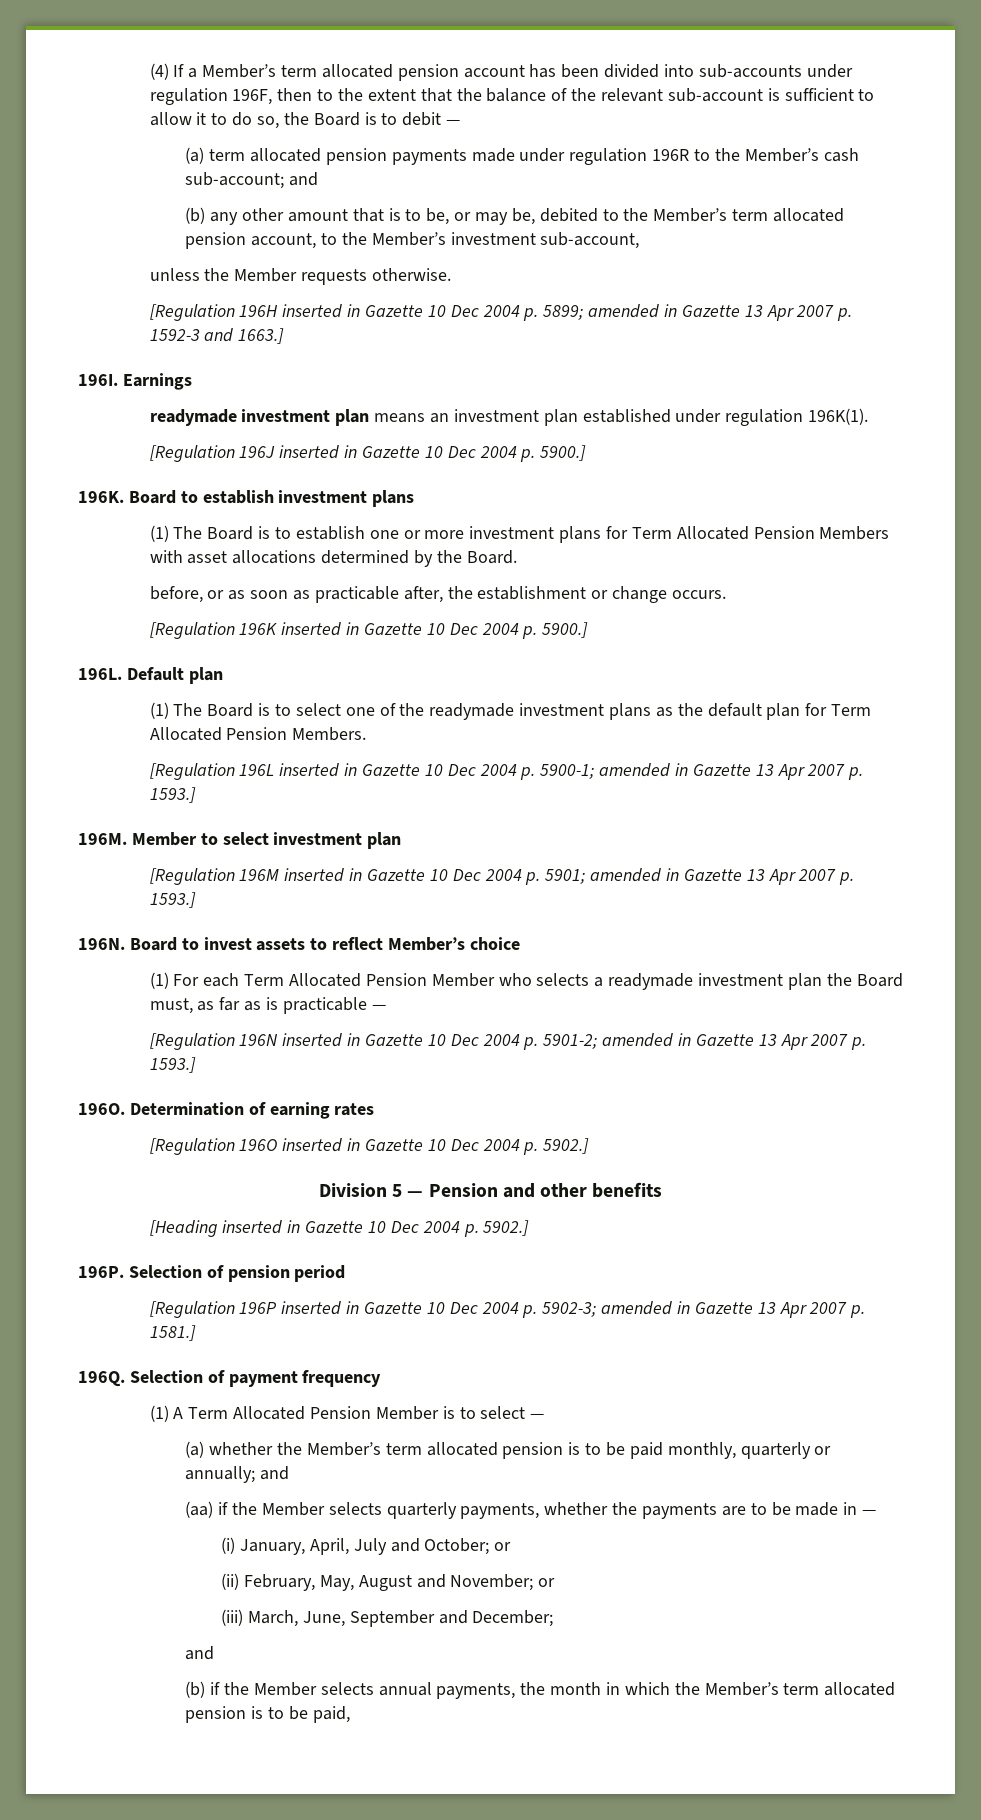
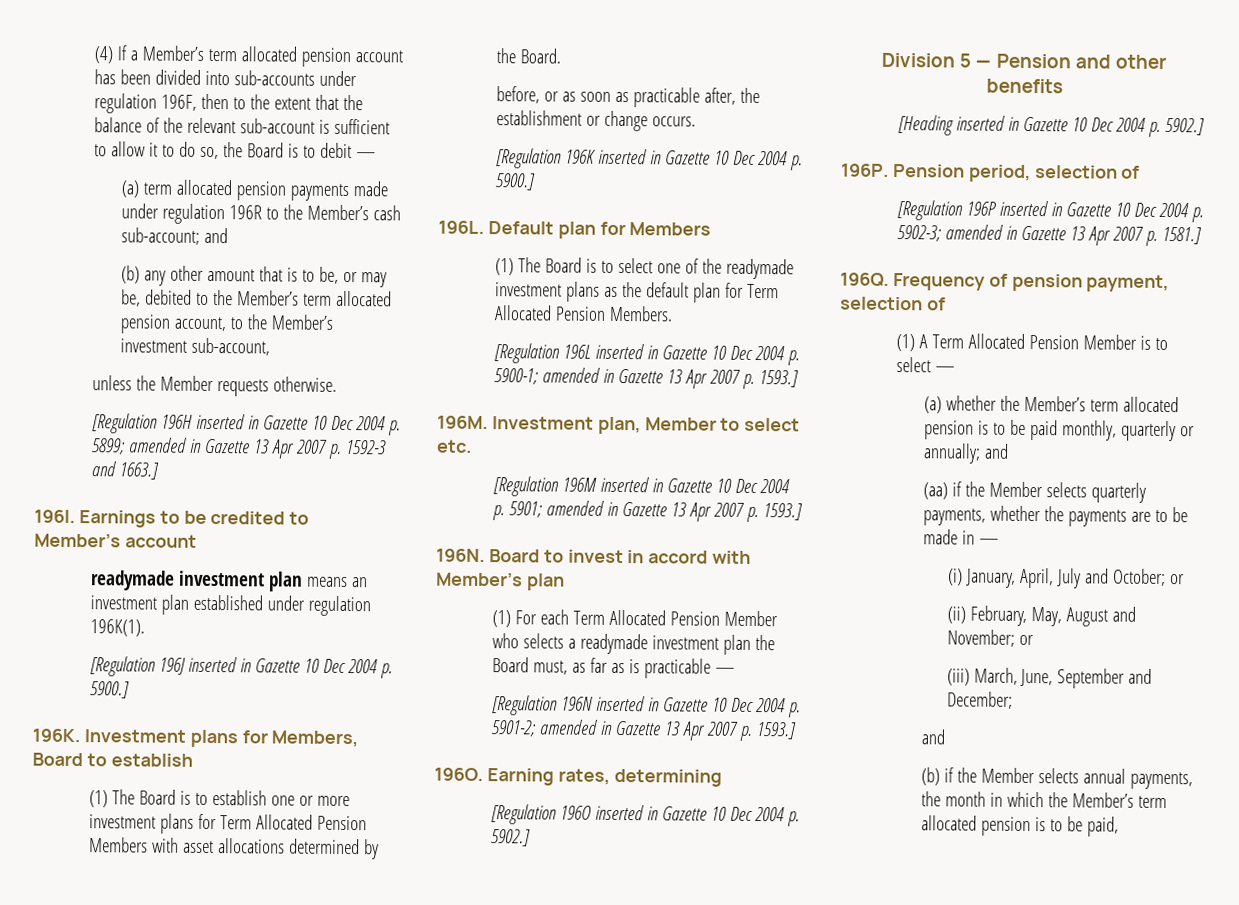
- Earnings
+ Earnings to be credited to Member’s account
- Board to establish investment plans
+ Investment plans for Members, Board to establish
- Default plan
+ Default plan for Members
- Member to select investment plan
+ Investment plan, Member to select etc.
- Board to invest assets to reflect Member’s choice
+ Board to invest in accord with Member’s plan
- Determination of earning rates
+ Earning rates, determining
- Selection of pension period
+ Pension period, selection of
- Selection of payment frequency
+ Frequency of pension payment, selection of

